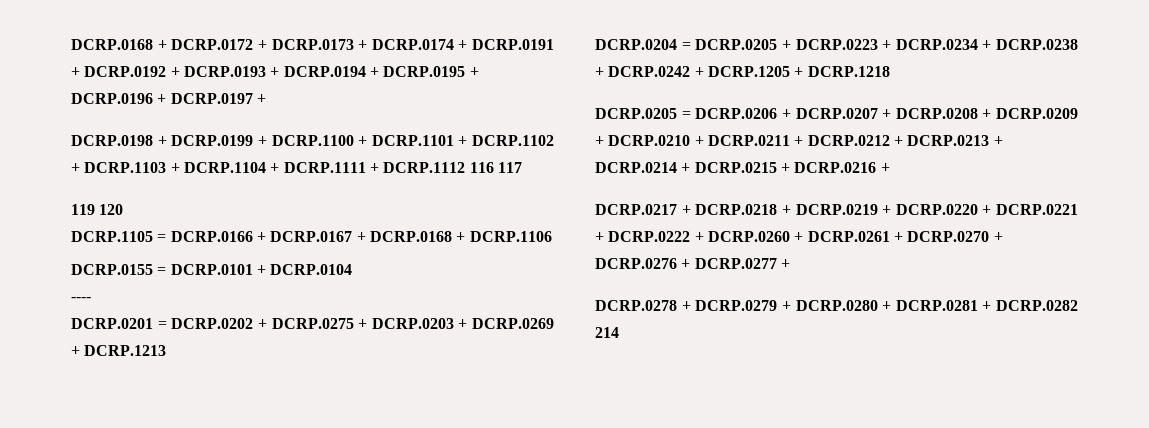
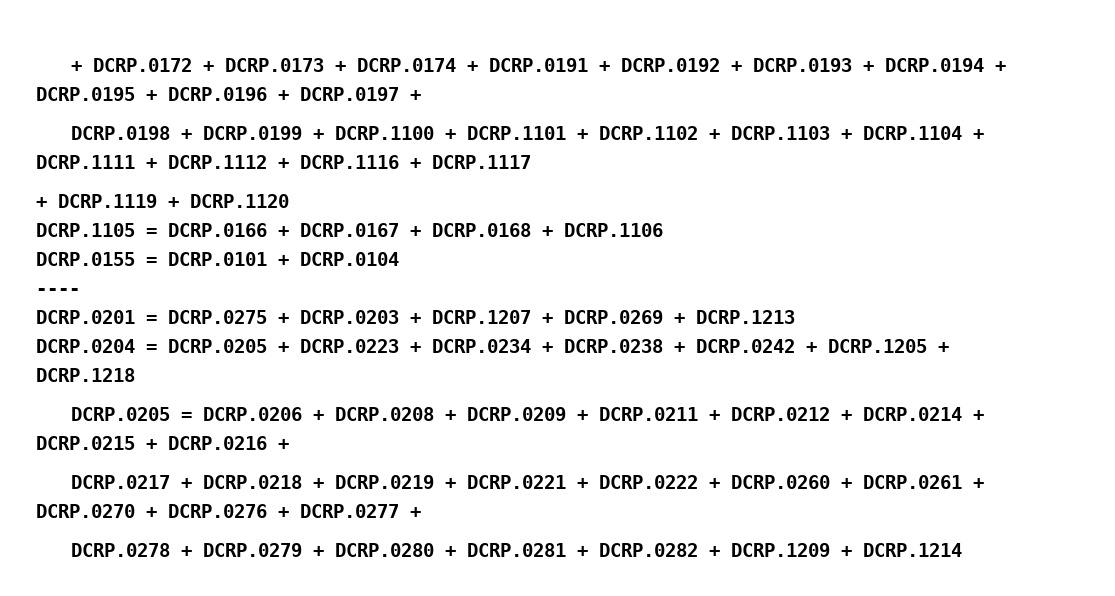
- DCRP.0168 + DCRP.0172 + DCRP.0173 + DCRP.0174 + DCRP.0191 + DCRP.0192 + DCRP.0193 + DCRP.0194 + DCRP.0195 + DCRP.0196 + DCRP.0197 +
+ + DCRP.0172 + DCRP.0173 + DCRP.0174 + DCRP.0191 + DCRP.0192 + DCRP.0193 + DCRP.0194 + DCRP.0195 + DCRP.0196 + DCRP.0197 +
- DCRP.0198 + DCRP.0199 + DCRP.1100 + DCRP.1101 + DCRP.1102 + DCRP.1103 + DCRP.1104 + DCRP.1111 + DCRP.1112 116 117
- 119 120
+ DCRP.0198 + DCRP.0199 + DCRP.1100 + DCRP.1101 + DCRP.1102 + DCRP.1103 + DCRP.1104 + DCRP.1111 + DCRP.1112 + DCRP.1116 + DCRP.1117
+ + DCRP.1119 + DCRP.1120
- DCRP.0201 = DCRP.0202 + DCRP.0275 + DCRP.0203 + DCRP.0269 + DCRP.1213
+ DCRP.0201 = DCRP.0275 + DCRP.0203 + DCRP.1207 + DCRP.0269 + DCRP.1213
- DCRP.0205 = DCRP.0206 + DCRP.0207 + DCRP.0208 + DCRP.0209 + DCRP.0210 + DCRP.0211 + DCRP.0212 + DCRP.0213 + DCRP.0214 + DCRP.0215 + DCRP.0216 +
+ DCRP.0205 = DCRP.0206 + DCRP.0208 + DCRP.0209 + DCRP.0211 + DCRP.0212 + DCRP.0214 + DCRP.0215 + DCRP.0216 +
- DCRP.0217 + DCRP.0218 + DCRP.0219 + DCRP.0220 + DCRP.0221 + DCRP.0222 + DCRP.0260 + DCRP.0261 + DCRP.0270 + DCRP.0276 + DCRP.0277 +
+ DCRP.0217 + DCRP.0218 + DCRP.0219 + DCRP.0221 + DCRP.0222 + DCRP.0260 + DCRP.0261 + DCRP.0270 + DCRP.0276 + DCRP.0277 +
- DCRP.0278 + DCRP.0279 + DCRP.0280 + DCRP.0281 + DCRP.0282 214
+ DCRP.0278 + DCRP.0279 + DCRP.0280 + DCRP.0281 + DCRP.0282 + DCRP.1209 + DCRP.1214

